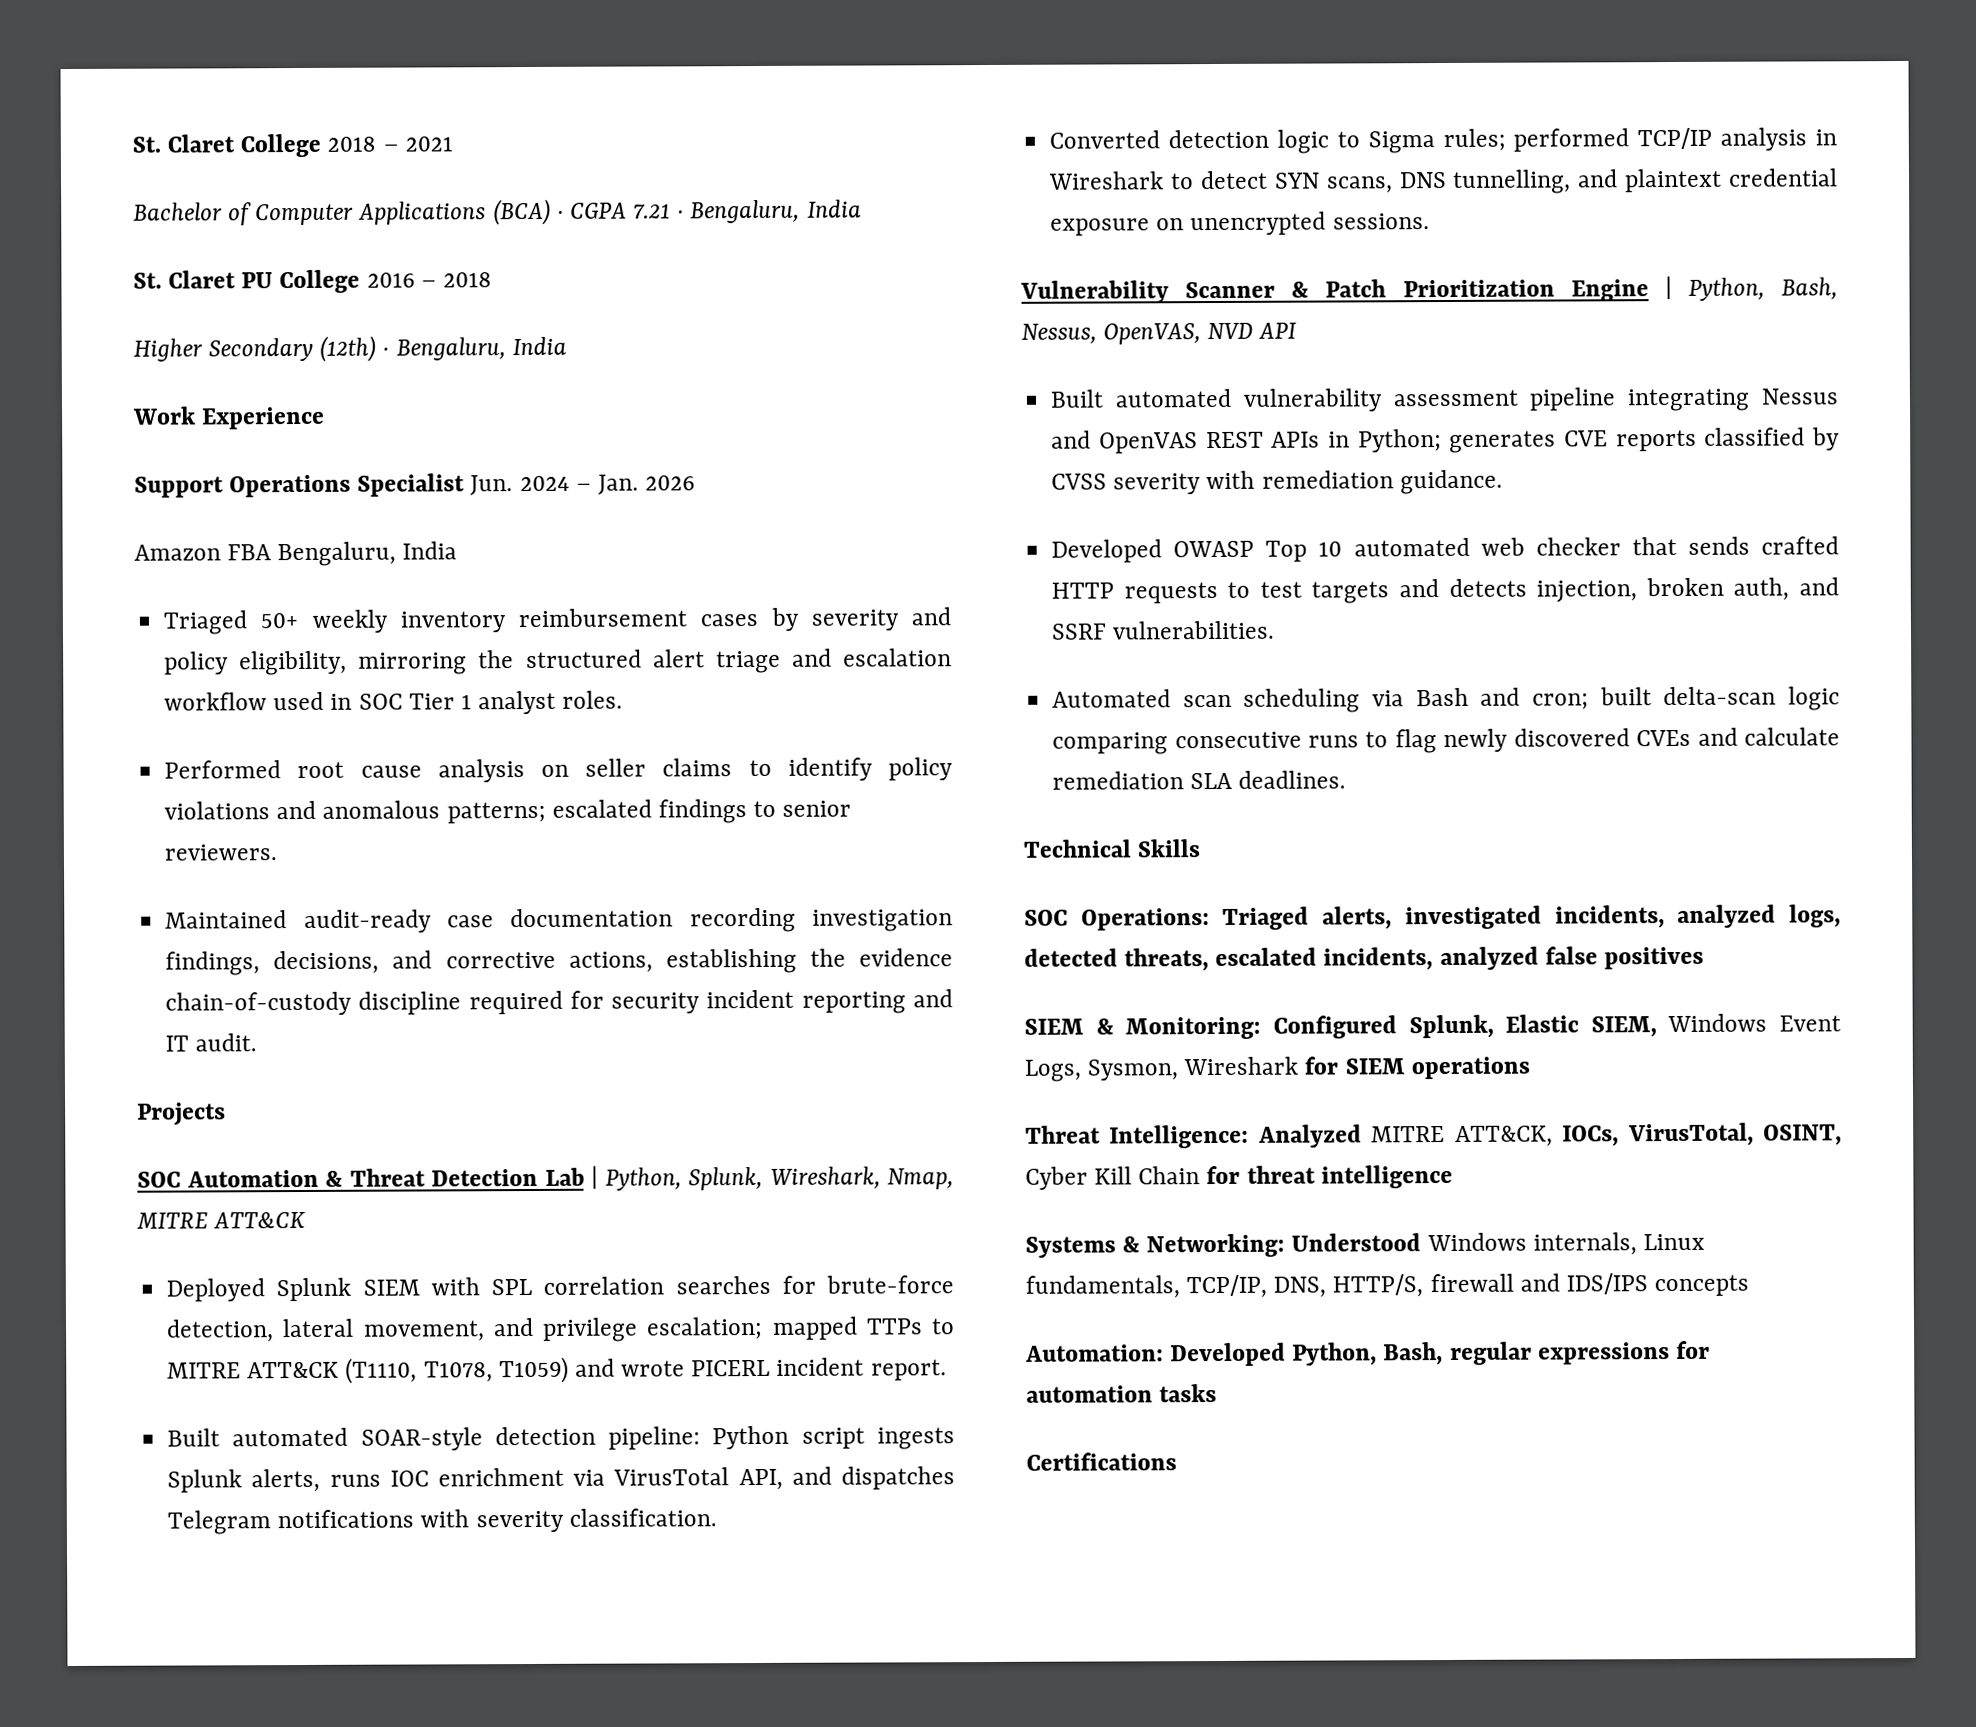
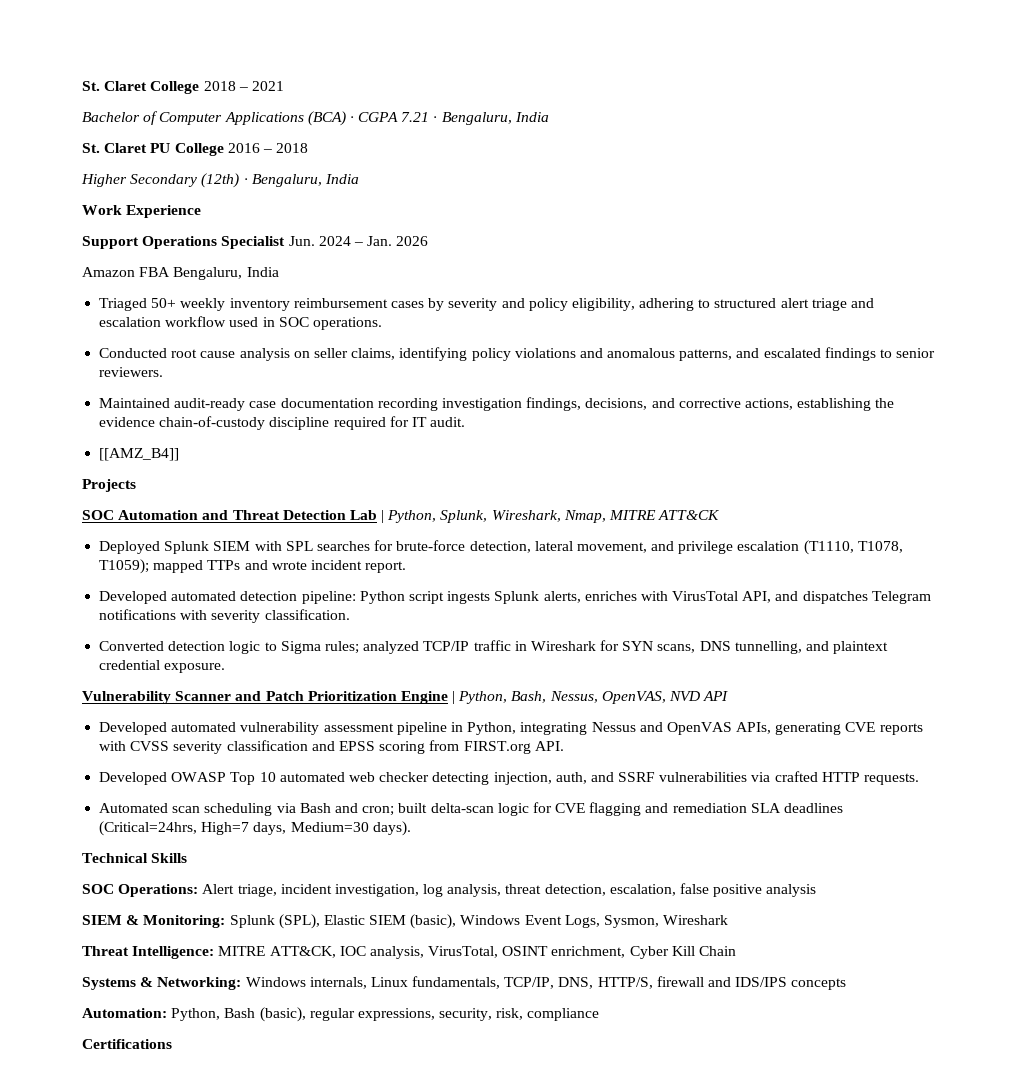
- Triaged 50+ weekly inventory reimbursement cases by severity and policy eligibility, mirroring the structured alert triage and escalation workflow used in SOC Tier 1 analyst roles.
- Performed root cause analysis on seller claims to identify policy violations and anomalous patterns; escalated findings to senior reviewers.
+ Triaged 50+ weekly inventory reimbursement cases by severity and policy eligibility, adhering to structured alert triage and escalation workflow used in SOC operations.
+ Conducted root cause analysis on seller claims, identifying policy violations and anomalous patterns, and escalated findings to senior reviewers.
- Maintained audit-ready case documentation recording investigation findings, decisions, and corrective actions, establishing the evidence chain-of-custody discipline required for security incident reporting and IT audit.
+ Maintained audit-ready case documentation recording investigation findings, decisions, and corrective actions, establishing the evidence chain-of-custody discipline required for IT audit.
+ [[AMZ_B4]]
- SOC Automation & Threat Detection Lab | Python, Splunk, Wireshark, Nmap, MITRE ATT&CK
+ SOC Automation and Threat Detection Lab | Python, Splunk, Wireshark, Nmap, MITRE ATT&CK
- Deployed Splunk SIEM with SPL correlation searches for brute-force detection, lateral movement, and privilege escalation; mapped TTPs to MITRE ATT&CK (T1110, T1078, T1059) and wrote PICERL incident report.
+ Deployed Splunk SIEM with SPL searches for brute-force detection, lateral movement, and privilege escalation (T1110, T1078, T1059); mapped TTPs and wrote incident report.
- Built automated SOAR-style detection pipeline: Python script ingests Splunk alerts, runs IOC enrichment via VirusTotal API, and dispatches Telegram notifications with severity classification.
+ Developed automated detection pipeline: Python script ingests Splunk alerts, enriches with VirusTotal API, and dispatches Telegram notifications with severity classification.
- Converted detection logic to Sigma rules; performed TCP/IP analysis in Wireshark to detect SYN scans, DNS tunnelling, and plaintext credential exposure on unencrypted sessions.
+ Converted detection logic to Sigma rules; analyzed TCP/IP traffic in Wireshark for SYN scans, DNS tunnelling, and plaintext credential exposure.
- Vulnerability Scanner & Patch Prioritization Engine | Python, Bash, Nessus, OpenVAS, NVD API
+ Vulnerability Scanner and Patch Prioritization Engine | Python, Bash, Nessus, OpenVAS, NVD API
- Built automated vulnerability assessment pipeline integrating Nessus and OpenVAS REST APIs in Python; generates CVE reports classified by CVSS severity with remediation guidance.
+ Developed automated vulnerability assessment pipeline in Python, integrating Nessus and OpenVAS APIs, generating CVE reports with CVSS severity classification and EPSS scoring from FIRST.org API.
- Developed OWASP Top 10 automated web checker that sends crafted HTTP requests to test targets and detects injection, broken auth, and SSRF vulnerabilities.
+ Developed OWASP Top 10 automated web checker detecting injection, auth, and SSRF vulnerabilities via crafted HTTP requests.
- Automated scan scheduling via Bash and cron; built delta-scan logic comparing consecutive runs to flag newly discovered CVEs and calculate remediation SLA deadlines.
+ Automated scan scheduling via Bash and cron; built delta-scan logic for CVE flagging and remediation SLA deadlines (Critical=24hrs, High=7 days, Medium=30 days).
  Technical Skills
- SOC Operations: Triaged alerts, investigated incidents, analyzed logs, detected threats, escalated incidents, analyzed false positives
- SIEM & Monitoring: Configured Splunk, Elastic SIEM, Windows Event Logs, Sysmon, Wireshark for SIEM operations
+ SOC Operations: Alert triage, incident investigation, log analysis, threat detection, escalation, false positive analysis
+ SIEM & Monitoring: Splunk (SPL), Elastic SIEM (basic), Windows Event Logs, Sysmon, Wireshark
- Threat Intelligence: Analyzed MITRE ATT&CK, IOCs, VirusTotal, OSINT, Cyber Kill Chain for threat intelligence
+ Threat Intelligence: MITRE ATT&CK, IOC analysis, VirusTotal, OSINT enrichment, Cyber Kill Chain
- Systems & Networking: Understood Windows internals, Linux fundamentals, TCP/IP, DNS, HTTP/S, firewall and IDS/IPS concepts
+ Systems & Networking: Windows internals, Linux fundamentals, TCP/IP, DNS, HTTP/S, firewall and IDS/IPS concepts
- Automation: Developed Python, Bash, regular expressions for automation tasks
+ Automation: Python, Bash (basic), regular expressions, security, risk, compliance

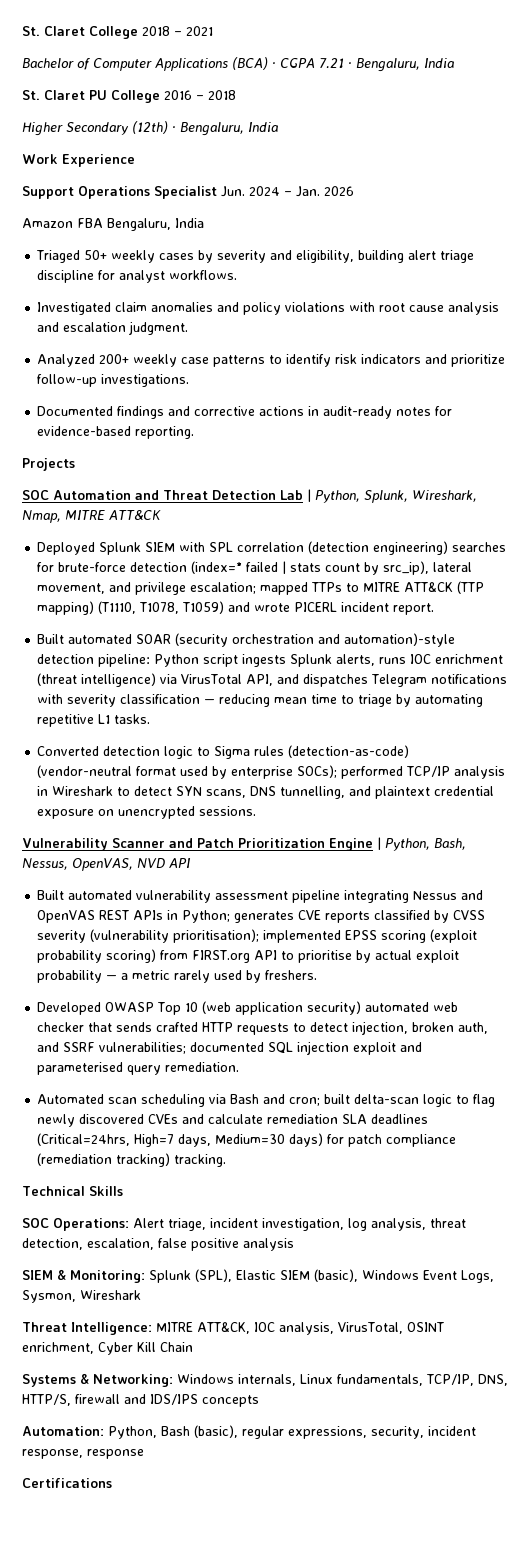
- Triaged 50+ weekly inventory reimbursement cases by severity and policy eligibility, adhering to structured alert triage and escalation workflow used in SOC operations.
- Conducted root cause analysis on seller claims, identifying policy violations and anomalous patterns, and escalated findings to senior reviewers.
- Maintained audit-ready case documentation recording investigation findings, decisions, and corrective actions, establishing the evidence chain-of-custody discipline required for IT audit.
- [[AMZ_B4]]
+ Triaged 50+ weekly cases by severity and eligibility, building alert triage discipline for analyst workflows.
+ Investigated claim anomalies and policy violations with root cause analysis and escalation judgment.
+ Analyzed 200+ weekly case patterns to identify risk indicators and prioritize follow-up investigations.
+ Documented findings and corrective actions in audit-ready notes for evidence-based reporting.
- Deployed Splunk SIEM with SPL searches for brute-force detection, lateral movement, and privilege escalation (T1110, T1078, T1059); mapped TTPs and wrote incident report.
+ Deployed Splunk SIEM with SPL correlation (detection engineering) searches for brute-force detection (index=* failed | stats count by src_ip), lateral movement, and privilege escalation; mapped TTPs to MITRE ATT&CK (TTP mapping) (T1110, T1078, T1059) and wrote PICERL incident report.
- Developed automated detection pipeline: Python script ingests Splunk alerts, enriches with VirusTotal API, and dispatches Telegram notifications with severity classification.
+ Built automated SOAR (security orchestration and automation)-style detection pipeline: Python script ingests Splunk alerts, runs IOC enrichment (threat intelligence) via VirusTotal API, and dispatches Telegram notifications with severity classification — reducing mean time to triage by automating repetitive L1 tasks.
- Converted detection logic to Sigma rules; analyzed TCP/IP traffic in Wireshark for SYN scans, DNS tunnelling, and plaintext credential exposure.
+ Converted detection logic to Sigma rules (detection-as-code) (vendor-neutral format used by enterprise SOCs); performed TCP/IP analysis in Wireshark to detect SYN scans, DNS tunnelling, and plaintext credential exposure on unencrypted sessions.
- Developed automated vulnerability assessment pipeline in Python, integrating Nessus and OpenVAS APIs, generating CVE reports with CVSS severity classification and EPSS scoring from FIRST.org API.
- Developed OWASP Top 10 automated web checker detecting injection, auth, and SSRF vulnerabilities via crafted HTTP requests.
+ Built automated vulnerability assessment pipeline integrating Nessus and OpenVAS REST APIs in Python; generates CVE reports classified by CVSS severity (vulnerability prioritisation); implemented EPSS scoring (exploit probability scoring) from FIRST.org API to prioritise by actual exploit probability — a metric rarely used by freshers.
+ Developed OWASP Top 10 (web application security) automated web checker that sends crafted HTTP requests to detect injection, broken auth, and SSRF vulnerabilities; documented SQL injection exploit and parameterised query remediation.
- Automated scan scheduling via Bash and cron; built delta-scan logic for CVE flagging and remediation SLA deadlines (Critical=24hrs, High=7 days, Medium=30 days).
+ Automated scan scheduling via Bash and cron; built delta-scan logic to flag newly discovered CVEs and calculate remediation SLA deadlines (Critical=24hrs, High=7 days, Medium=30 days) for patch compliance (remediation tracking) tracking.
- Automation: Python, Bash (basic), regular expressions, security, risk, compliance
+ Automation: Python, Bash (basic), regular expressions, security, incident response, response

